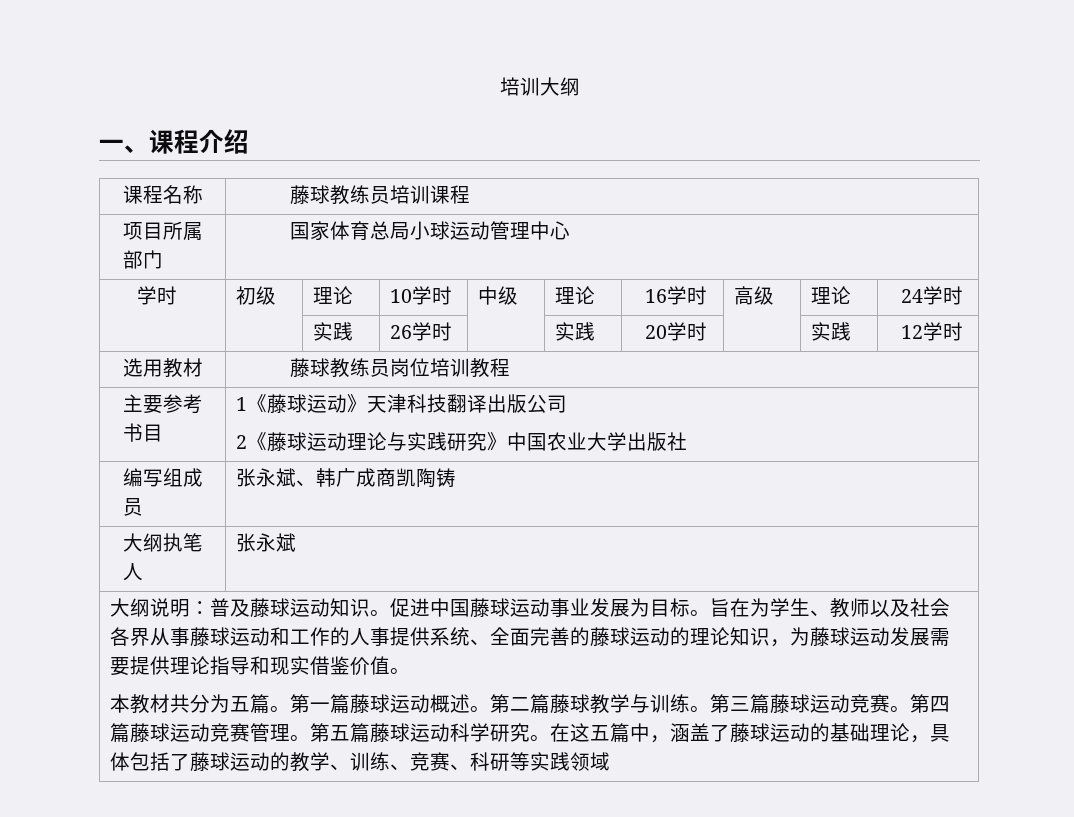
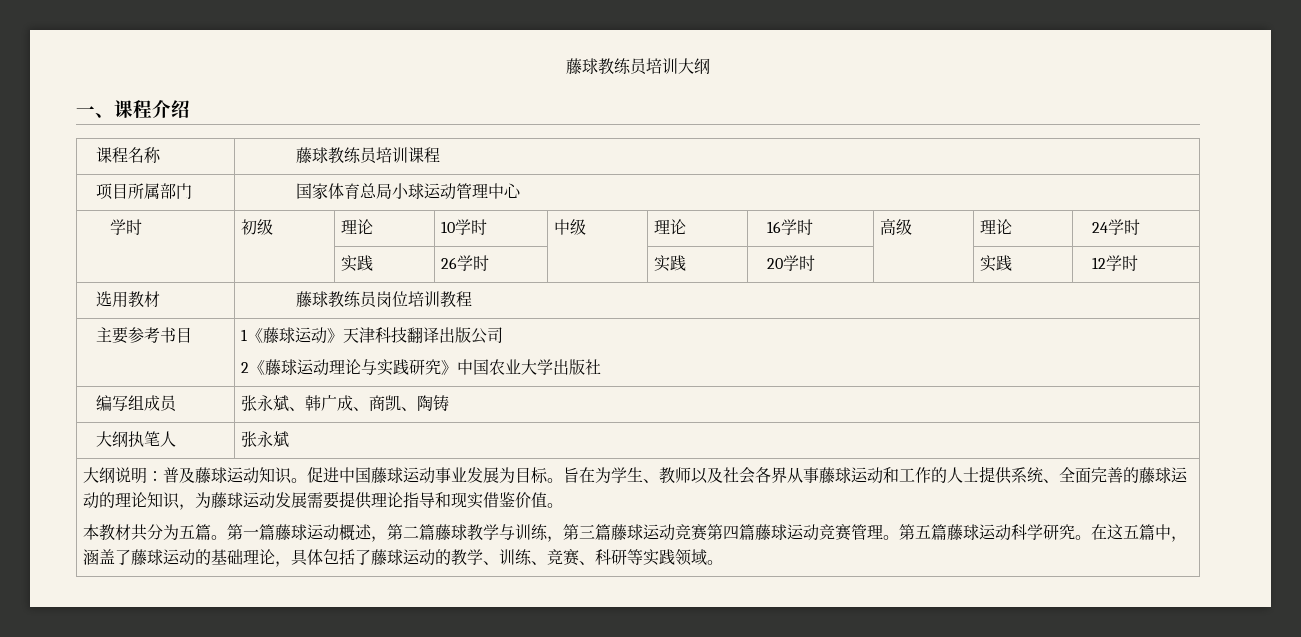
- 培训大纲
+ 藤球教练员培训大纲
- 编写组成员 | 张永斌、韩广成商凯陶铸
+ 编写组成员 | 张永斌、韩广成、商凯、陶铸
- 旨在为学生、教师以及社会各界从事藤球运动和工作的人事提供系统、全面完善的藤球运动的理论知识，为藤球运动发展需要提供理论指导和现实借鉴价值。
+ 旨在为学生、教师以及社会各界从事藤球运动和工作的人士提供系统、全面完善的藤球运动的理论知识，为藤球运动发展需要提供理论指导和现实借鉴价值。
- 第一篇藤球运动概述。第二篇藤球教学与训练。第三篇藤球运动竞赛。第四篇藤球运动竞赛管理。
+ 第一篇藤球运动概述，第二篇藤球教学与训练，第三篇藤球运动竞赛第四篇藤球运动竞赛管理。
- 在这五篇中，涵盖了藤球运动的基础理论，具体包括了藤球运动的教学、训练、竞赛、科研等实践领域
+ 在这五篇中，涵盖了藤球运动的基础理论，具体包括了藤球运动的教学、训练、竞赛、科研等实践领域。

